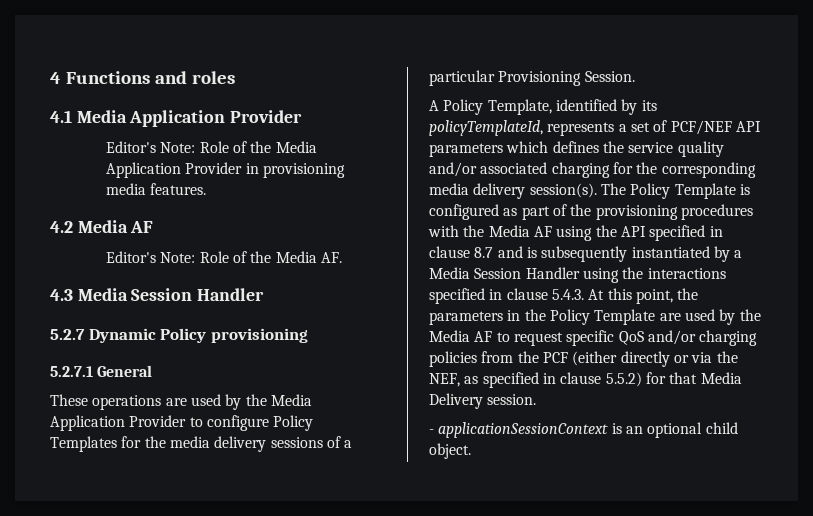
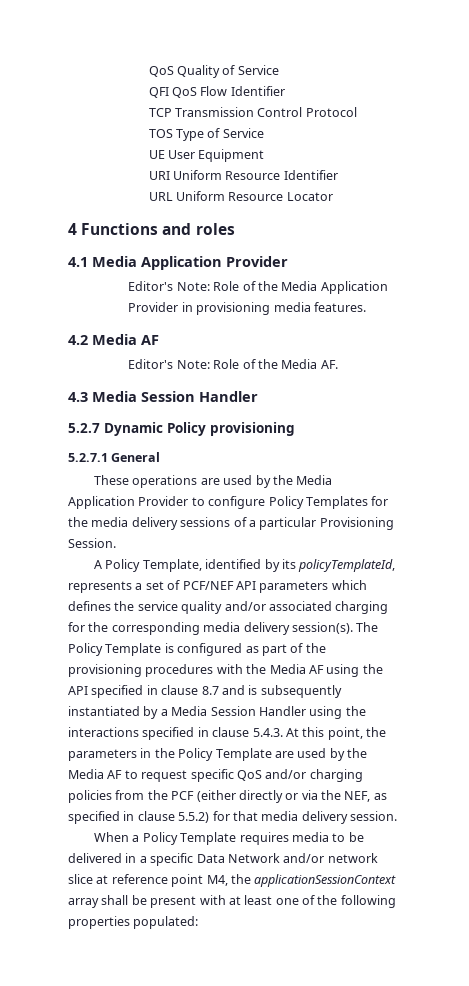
+ QoS Quality of Service
+ QFI QoS Flow Identifier
+ TCP Transmission Control Protocol
+ TOS Type of Service
+ UE User Equipment
+ URI Uniform Resource Identifier
+ URL Uniform Resource Locator
- The Policy Template is configured as part of the provisioning procedures with the Media AF using the API specified in clause 8.7 and is subsequently instantiated by a Media Session Handler using the interactions specified in clause 5.4.3. At this point, the parameters in the Policy Template are used by the Media AF to request specific QoS and/or charging policies from the PCF (either directly or via the NEF, as specified in clause 5.5.2) for that Media Delivery session.
+ The Policy Template is configured as part of the provisioning procedures with the Media AF using the API specified in clause 8.7 and is subsequently instantiated by a Media Session Handler using the interactions specified in clause 5.4.3. At this point, the parameters in the Policy Template are used by the Media AF to request specific QoS and/or charging policies from the PCF (either directly or via the NEF, as specified in clause 5.5.2) for that media delivery session.
- - applicationSessionContext is an optional child object.
+ When a Policy Template requires media to be delivered in a specific Data Network and/or network slice at reference point M4, the applicationSessionContext array shall be present with at least one of the following properties populated:

